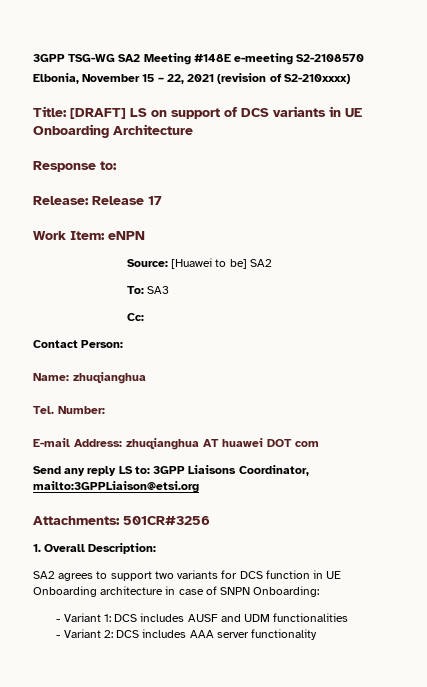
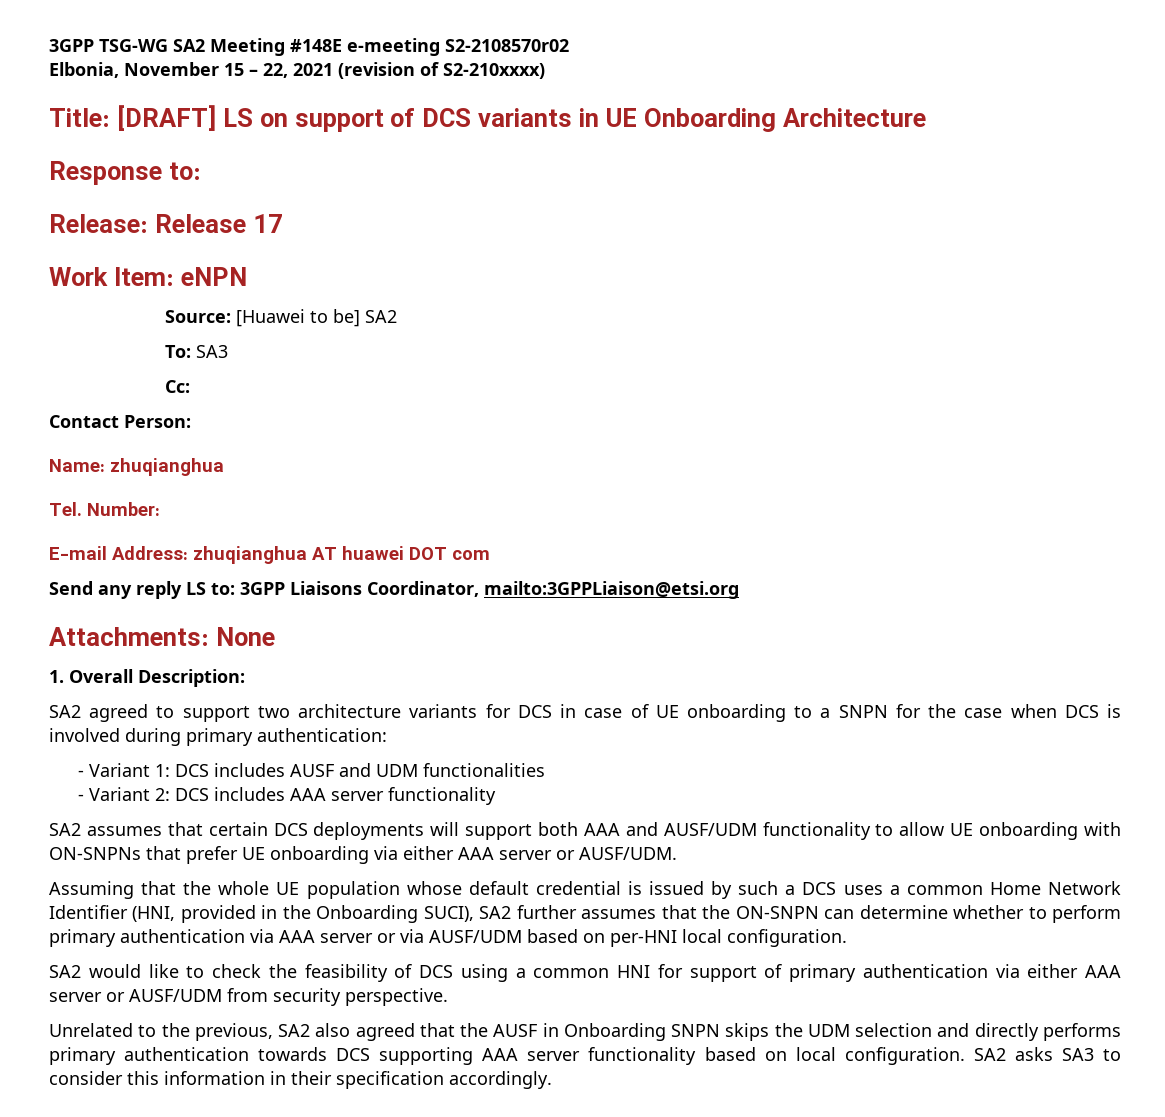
- 3GPP TSG-WG SA2 Meeting #148E e-meeting S2-2108570
+ 3GPP TSG-WG SA2 Meeting #148E e-meeting S2-2108570r02
- Attachments: 501CR#3256
+ Attachments: None
- SA2 agrees to support two variants for DCS function in UE Onboarding architecture in case of SNPN Onboarding:
+ SA2 agreed to support two architecture variants for DCS in case of UE onboarding to a SNPN for the case when DCS is involved during primary authentication:
+ SA2 assumes that certain DCS deployments will support both AAA and AUSF/UDM functionality to allow UE onboarding with ON-SNPNs that prefer UE onboarding via either AAA server or AUSF/UDM.
+ Assuming that the whole UE population whose default credential is issued by such a DCS uses a common Home Network Identifier (HNI, provided in the Onboarding SUCI), SA2 further assumes that the ON-SNPN can determine whether to perform primary authentication via AAA server or via AUSF/UDM based on per-HNI local configuration.
+ SA2 would like to check the feasibility of DCS using a common HNI for support of primary authentication via either AAA server or AUSF/UDM from security perspective.
+ Unrelated to the previous, SA2 also agreed that the AUSF in Onboarding SNPN skips the UDM selection and directly performs primary authentication towards DCS supporting AAA server functionality based on local configuration. SA2 asks SA3 to consider this information in their specification accordingly.

